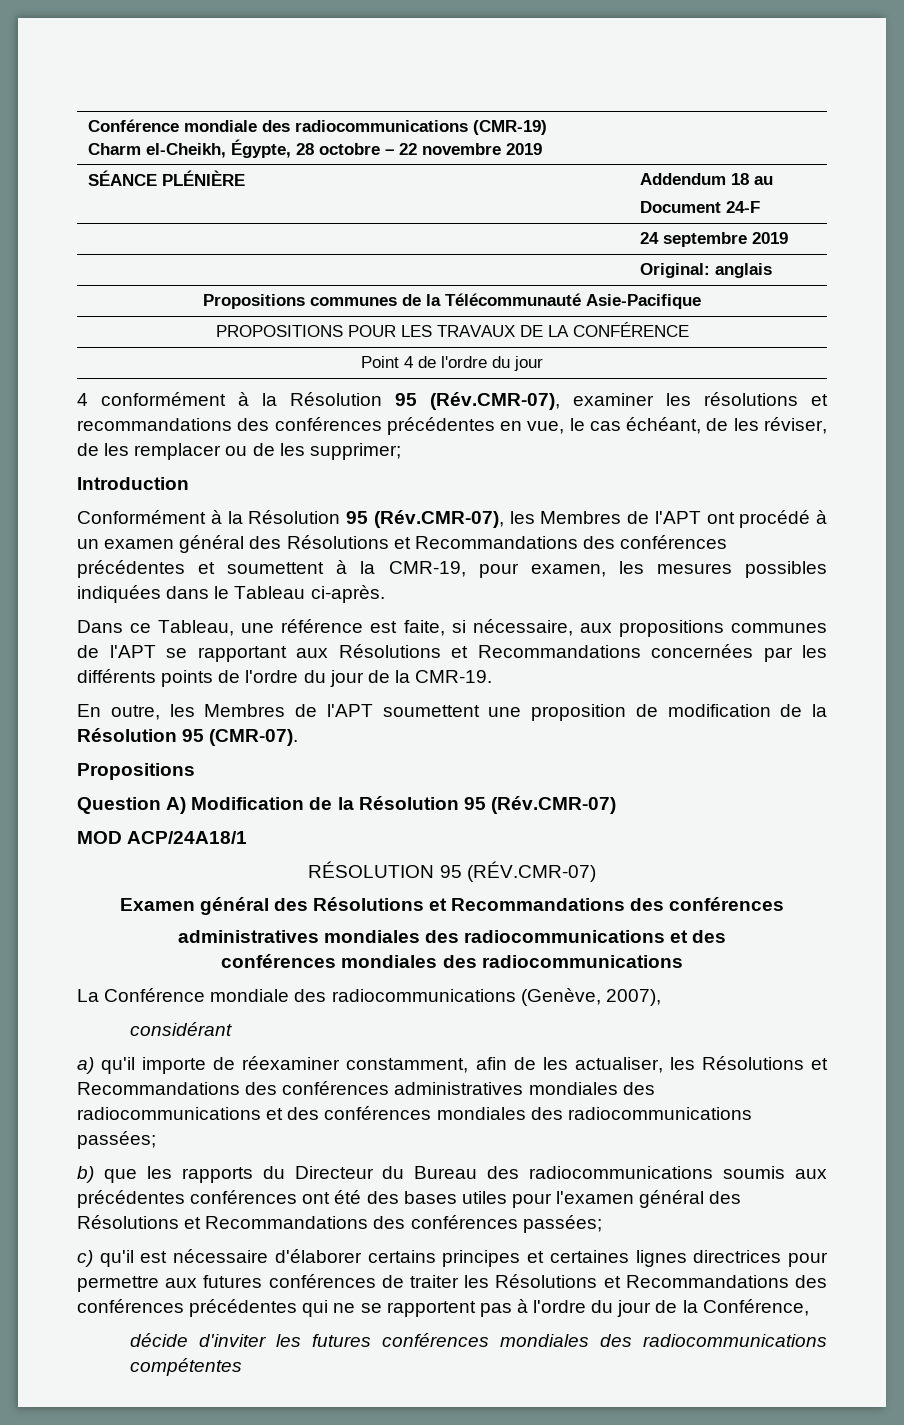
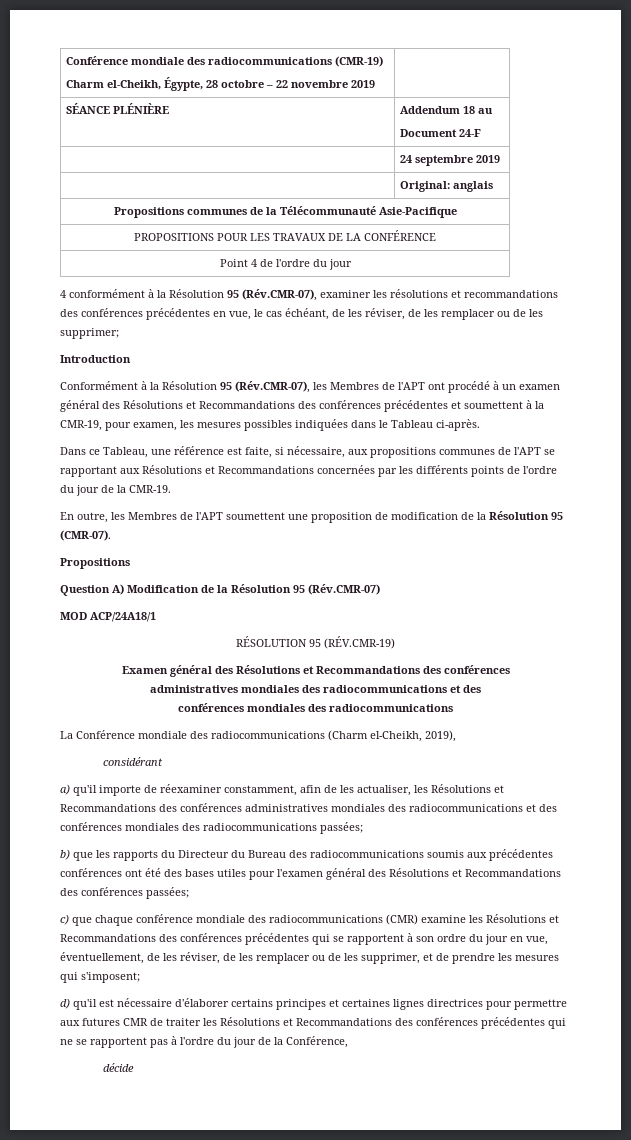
- RÉSOLUTION 95 (RÉV.CMR-07)
+ RÉSOLUTION 95 (RÉV.CMR-19)
- La Conférence mondiale des radiocommunications (Genève, 2007),
+ La Conférence mondiale des radiocommunications (Charm el-Cheikh, 2019),
- c) qu'il est nécessaire d'élaborer certains principes et certaines lignes directrices pour permettre aux futures conférences de traiter les Résolutions et Recommandations des conférences précédentes qui ne se rapportent pas à l'ordre du jour de la Conférence,
+ c) que chaque conférence mondiale des radiocommunications (CMR) examine les Résolutions et Recommandations des conférences précédentes qui se rapportent à son ordre du jour en vue, éventuellement, de les réviser, de les remplacer ou de les supprimer, et de prendre les mesures qui s'imposent;
+ d) qu'il est nécessaire d'élaborer certains principes et certaines lignes directrices pour permettre aux futures CMR de traiter les Résolutions et Recommandations des conférences précédentes qui ne se rapportent pas à l'ordre du jour de la Conférence,
- décide d'inviter les futures conférences mondiales des radiocommunications compétentes
+ décide

